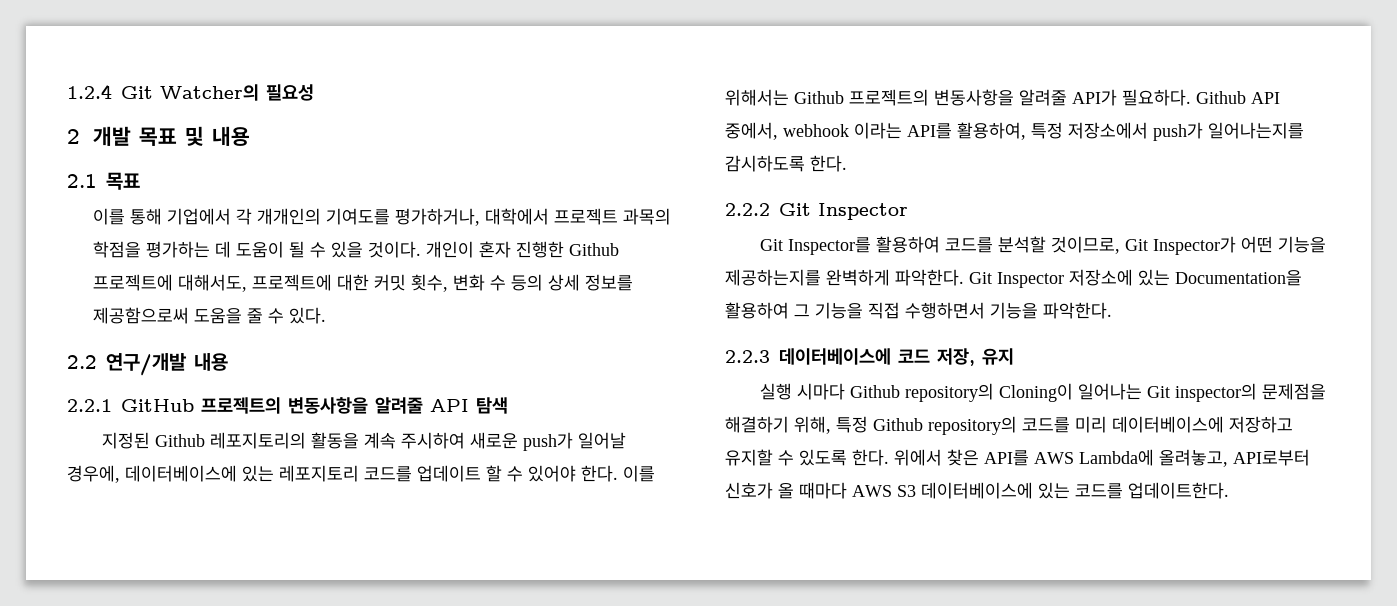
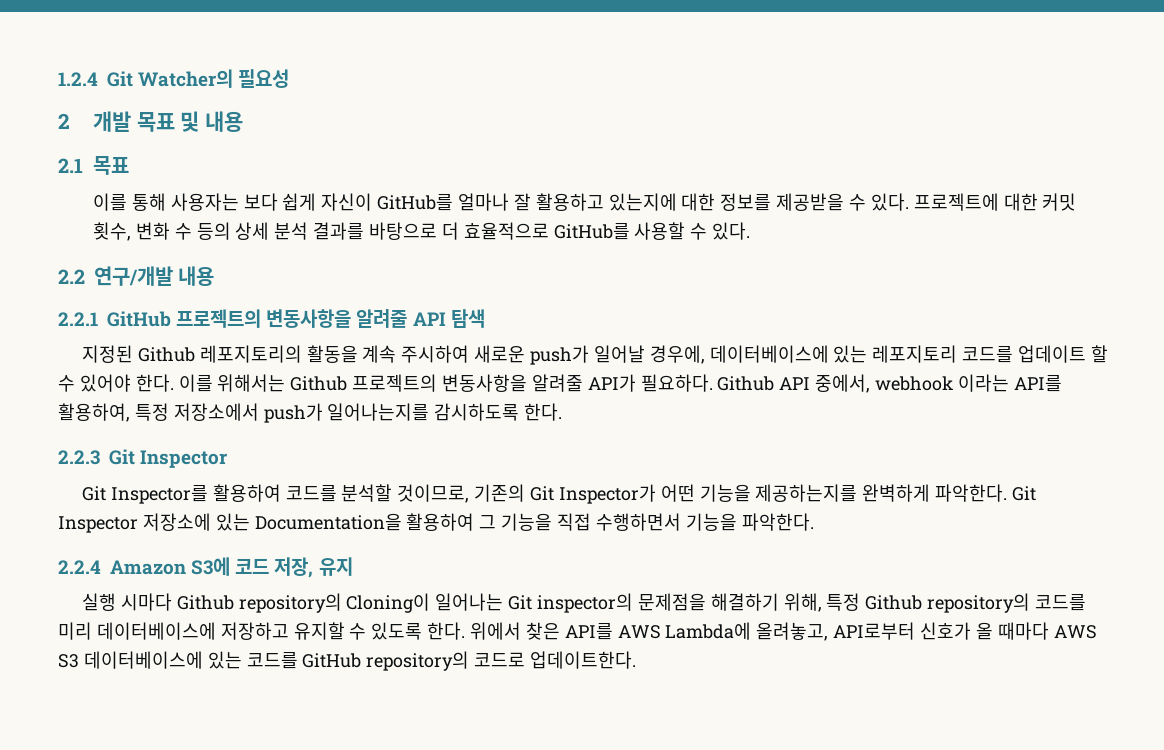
- 이를 통해 기업에서 각 개개인의 기여도를 평가하거나, 대학에서 프로젝트 과목의 학점을 평가하는 데 도움이 될 수 있을 것이다. 개인이 혼자 진행한 Github 프로젝트에 대해서도, 프로젝트에 대한 커밋 횟수, 변화 수 등의 상세 정보를 제공함으로써 도움을 줄 수 있다.
+ 이를 통해 사용자는 보다 쉽게 자신이 GitHub를 얼마나 잘 활용하고 있는지에 대한 정보를 제공받을 수 있다. 프로젝트에 대한 커밋 횟수, 변화 수 등의 상세 분석 결과를 바탕으로 더 효율적으로 GitHub를 사용할 수 있다.
- 2.2.2 Git Inspector
+ 2.2.3 Git Inspector
- Git Inspector를 활용하여 코드를 분석할 것이므로, Git Inspector가 어떤 기능을 제공하는지를 완벽하게 파악한다.
+ Git Inspector를 활용하여 코드를 분석할 것이므로, 기존의 Git Inspector가 어떤 기능을 제공하는지를 완벽하게 파악한다.
- 2.2.3 데이터베이스에 코드 저장, 유지
+ 2.2.4 Amazon S3에 코드 저장, 유지
- 위에서 찾은 API를 AWS Lambda에 올려놓고, API로부터 신호가 올 때마다 AWS S3 데이터베이스에 있는 코드를 업데이트한다.
+ 위에서 찾은 API를 AWS Lambda에 올려놓고, API로부터 신호가 올 때마다 AWS S3 데이터베이스에 있는 코드를 GitHub repository의 코드로 업데이트한다.

